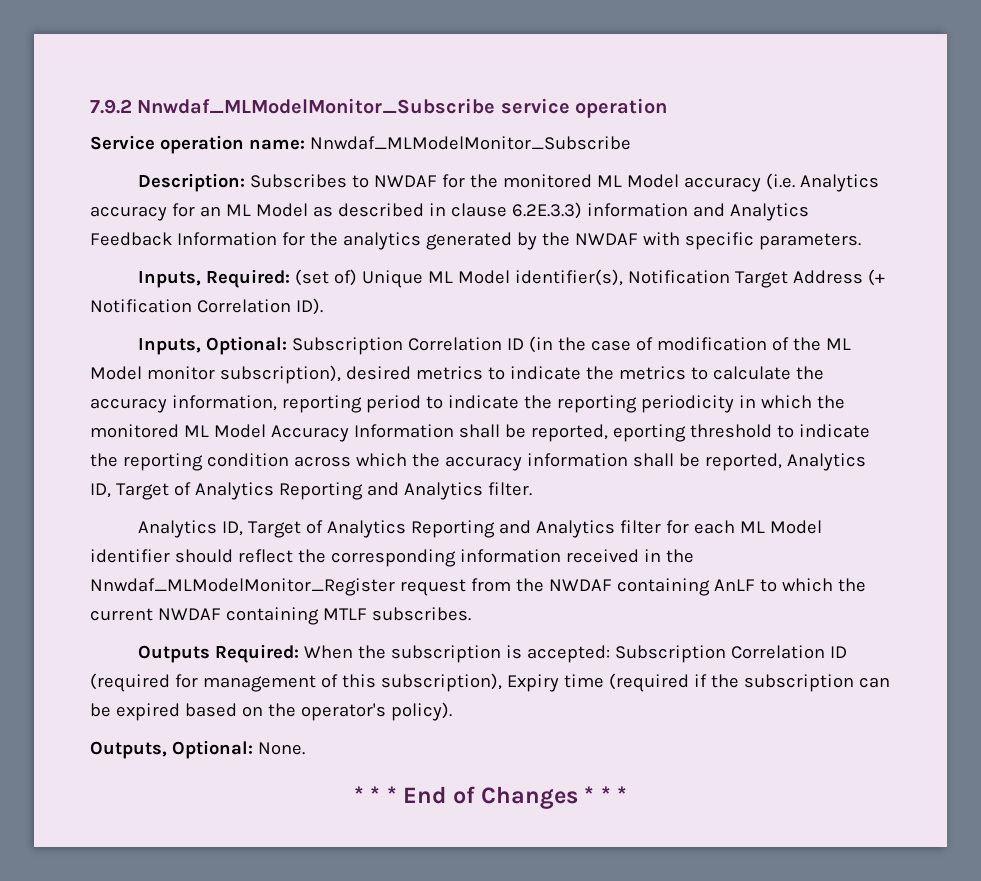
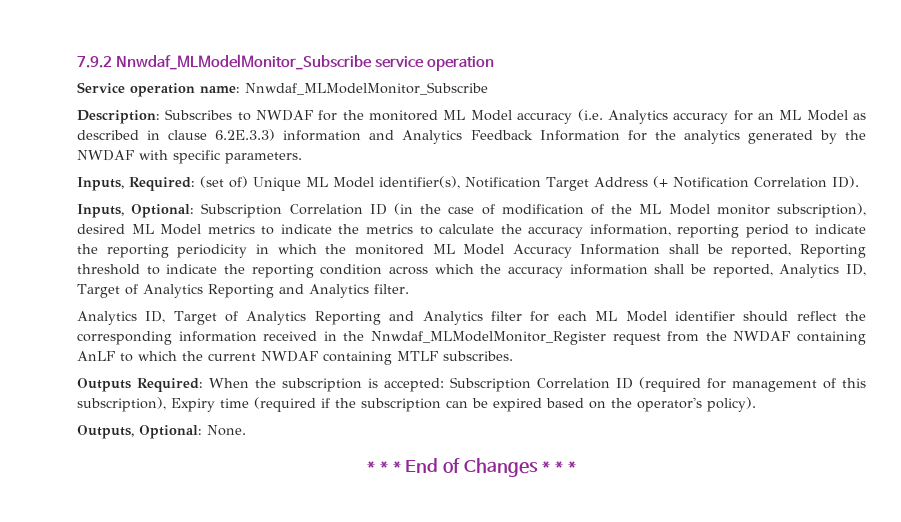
- Subscription Correlation ID (in the case of modification of the ML Model monitor subscription), desired metrics to indicate the metrics to calculate the accuracy information, reporting period to indicate the reporting periodicity in which the monitored ML Model Accuracy Information shall be reported, eporting threshold to indicate the reporting condition across which the accuracy information shall be reported, Analytics ID, Target of Analytics Reporting and Analytics filter.
+ Subscription Correlation ID (in the case of modification of the ML Model monitor subscription), desired ML Model metrics to indicate the metrics to calculate the accuracy information, reporting period to indicate the reporting periodicity in which the monitored ML Model Accuracy Information shall be reported, Reporting threshold to indicate the reporting condition across which the accuracy information shall be reported, Analytics ID, Target of Analytics Reporting and Analytics filter.

